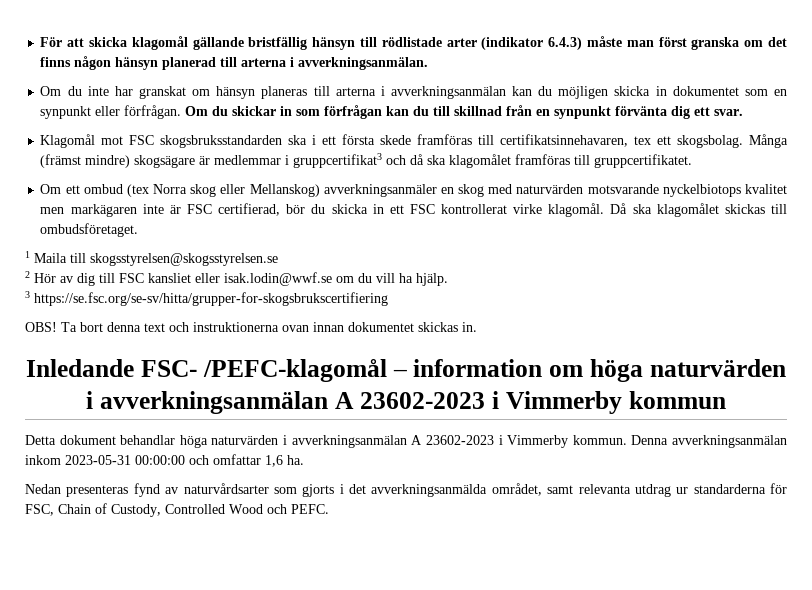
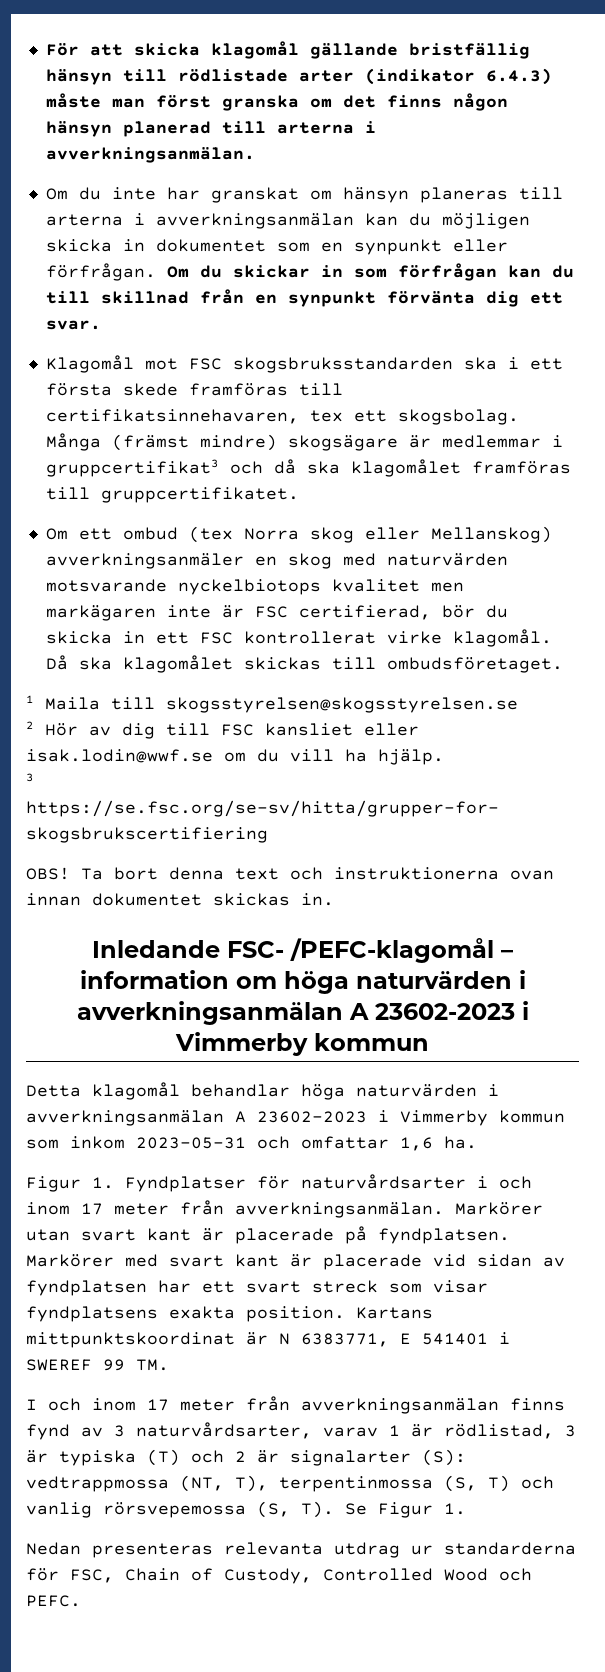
- Detta dokument behandlar höga naturvärden i avverkningsanmälan A 23602-2023 i Vimmerby kommun. Denna avverkningsanmälan inkom 2023-05-31 00:00:00 och omfattar 1,6 ha.
+ Detta klagomål behandlar höga naturvärden i avverkningsanmälan A 23602-2023 i Vimmerby kommun som inkom 2023-05-31 och omfattar 1,6 ha.
- Nedan presenteras fynd av naturvårdsarter som gjorts i det avverkningsanmälda området, samt relevanta utdrag ur standarderna för FSC, Chain of Custody, Controlled Wood och PEFC.
+ Figur 1. Fyndplatser för naturvårdsarter i och inom 17 meter från avverkningsanmälan. Markörer utan svart kant är placerade på fyndplatsen. Markörer med svart kant är placerade vid sidan av fyndplatsen har ett svart streck som visar fyndplatsens exakta position. Kartans mittpunktskoordinat är N 6383771, E 541401 i SWEREF 99 TM.
+ I och inom 17 meter från avverkningsanmälan finns fynd av 3 naturvårdsarter, varav 1 är rödlistad, 3 är typiska (T) och 2 är signalarter (S): vedtrappmossa (NT, T), terpentinmossa (S, T) och vanlig rörsvepemossa (S, T). Se Figur 1.
+ Nedan presenteras relevanta utdrag ur standarderna för FSC, Chain of Custody, Controlled Wood och PEFC.

